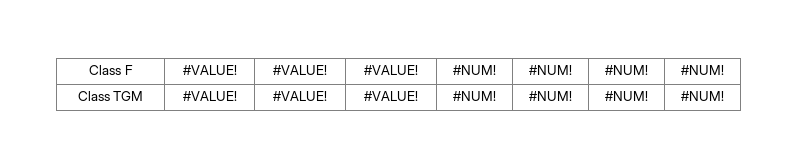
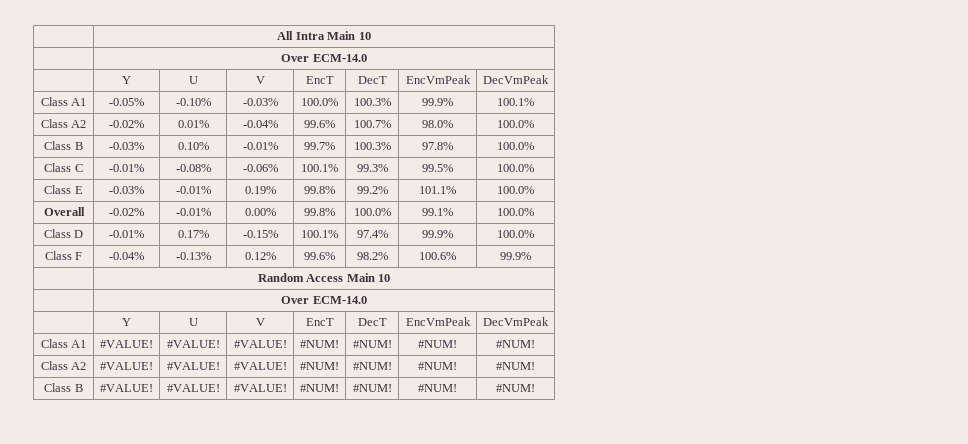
- Class F | #VALUE! | #VALUE! | #VALUE! | #NUM! | #NUM! | #NUM! | #NUM!
- Class TGM | #VALUE! | #VALUE! | #VALUE! | #NUM! | #NUM! | #NUM! | #NUM!
+ | All Intra Main 10
+ | Over ECM-14.0
+ | Y | U | V | EncT | DecT | EncVmPeak | DecVmPeak
+ Class A1 | -0.05% | -0.10% | -0.03% | 100.0% | 100.3% | 99.9% | 100.1%
+ Class A2 | -0.02% | 0.01% | -0.04% | 99.6% | 100.7% | 98.0% | 100.0%
+ Class B | -0.03% | 0.10% | -0.01% | 99.7% | 100.3% | 97.8% | 100.0%
+ Class C | -0.01% | -0.08% | -0.06% | 100.1% | 99.3% | 99.5% | 100.0%
+ Class E | -0.03% | -0.01% | 0.19% | 99.8% | 99.2% | 101.1% | 100.0%
+ Overall | -0.02% | -0.01% | 0.00% | 99.8% | 100.0% | 99.1% | 100.0%
+ Class D | -0.01% | 0.17% | -0.15% | 100.1% | 97.4% | 99.9% | 100.0%
+ Class F | -0.04% | -0.13% | 0.12% | 99.6% | 98.2% | 100.6% | 99.9%
+ | Random Access Main 10
+ | Over ECM-14.0
+ | Y | U | V | EncT | DecT | EncVmPeak | DecVmPeak
+ Class A1 | #VALUE! | #VALUE! | #VALUE! | #NUM! | #NUM! | #NUM! | #NUM!
+ Class A2 | #VALUE! | #VALUE! | #VALUE! | #NUM! | #NUM! | #NUM! | #NUM!
+ Class B | #VALUE! | #VALUE! | #VALUE! | #NUM! | #NUM! | #NUM! | #NUM!

